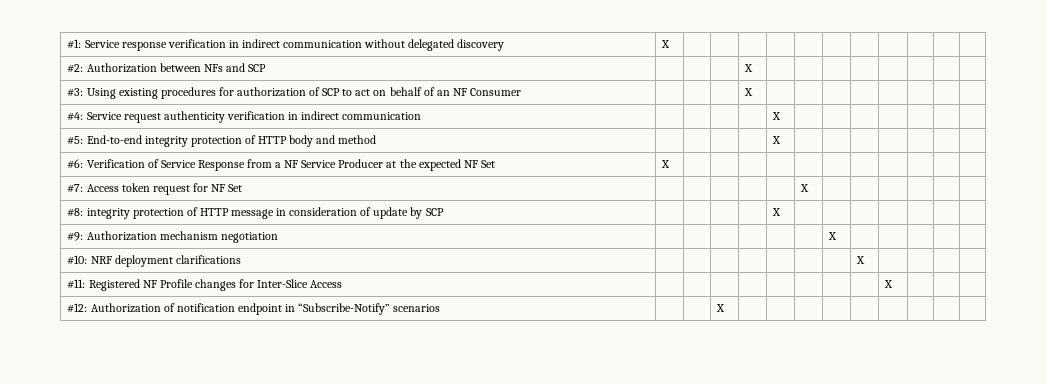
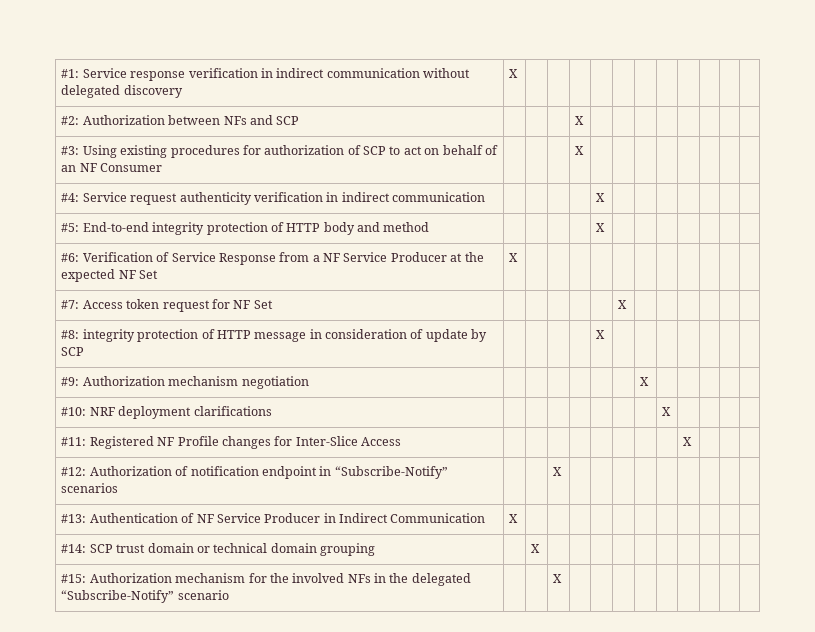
+ #13: Authentication of NF Service Producer in Indirect Communication | X | | | | | | | | | | |
+ #14: SCP trust domain or technical domain grouping | | X | | | | | | | | | |
+ #15: Authorization mechanism for the involved NFs in the delegated “Subscribe-Notify” scenario | | | X | | | | | | | | |

